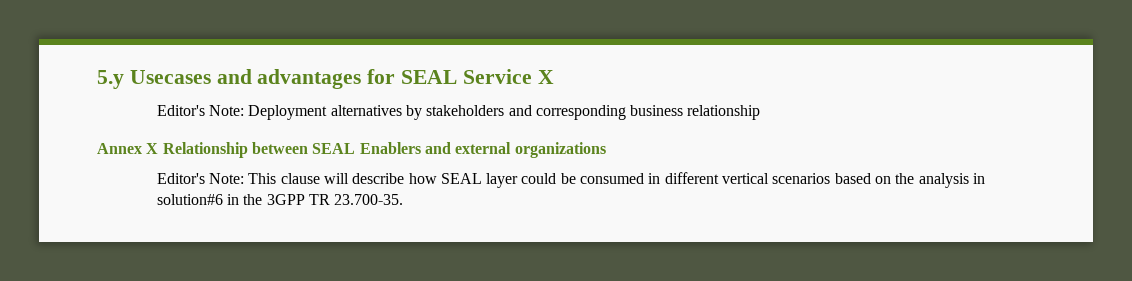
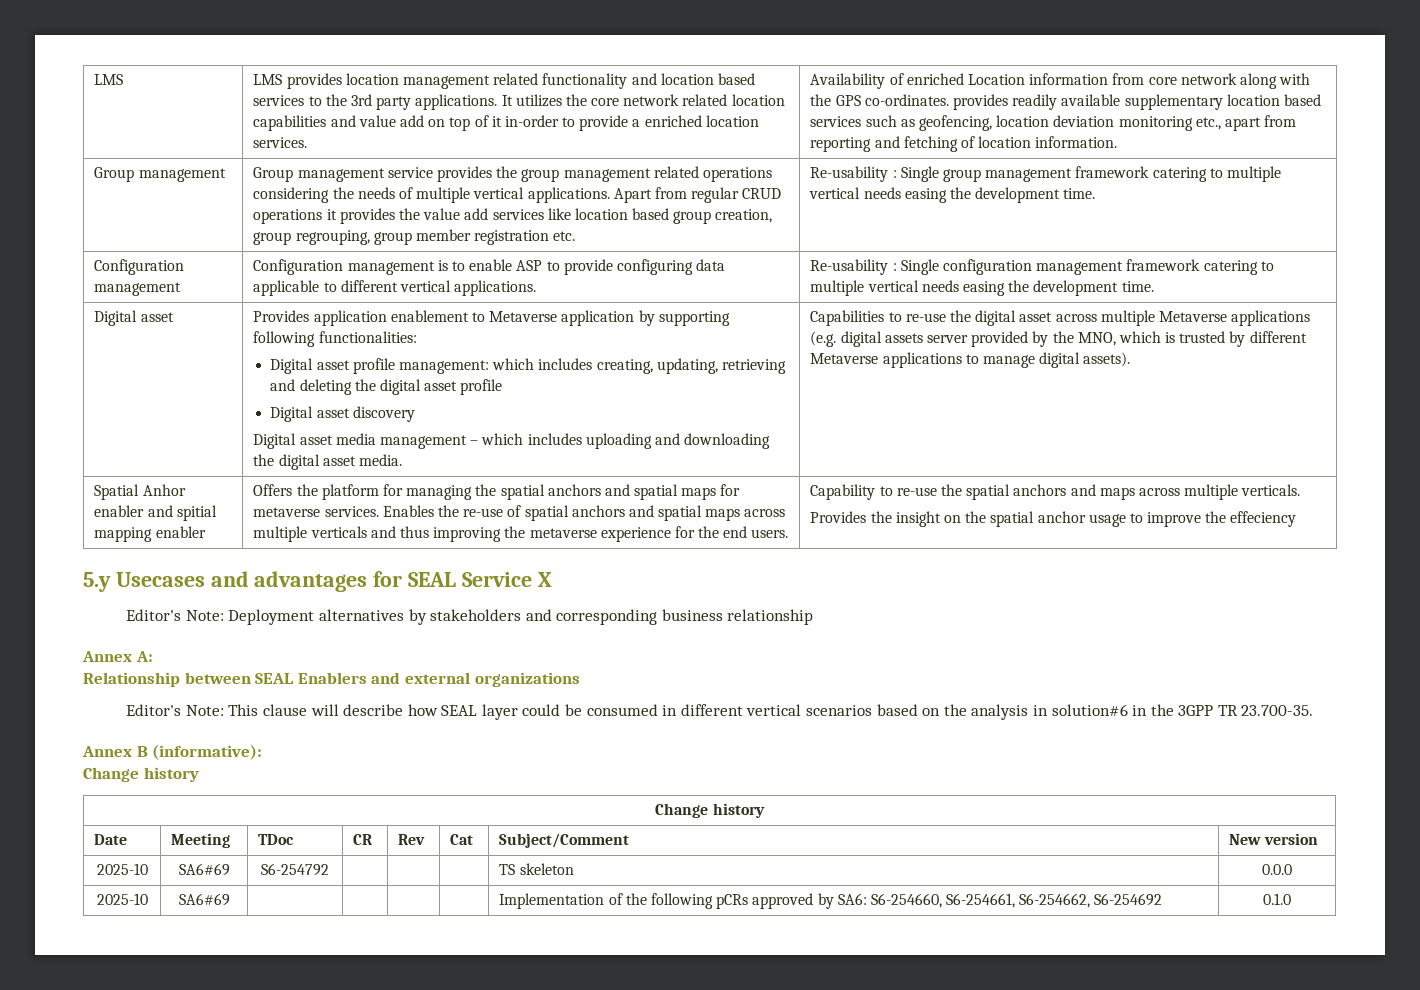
+ LMS | LMS provides location management related functionality and location based services to the 3rd party applications. It utilizes the core network related location capabilities and value add on top of it in-order to provide a enriched location services. | Availability of enriched Location information from core network along with the GPS co-ordinates. provides readily available supplementary location based services such as geofencing, location deviation monitoring etc., apart from reporting and fetching of location information.
+ Group management | Group management service provides the group management related operations considering the needs of multiple vertical applications. Apart from regular CRUD operations it provides the value add services like location based group creation, group regrouping, group member registration etc. | Re-usability : Single group management framework catering to multiple vertical needs easing the development time.
+ Configuration management | Configuration management is to enable ASP to provide configuring data applicable to different vertical applications. | Re-usability : Single configuration management framework catering to multiple vertical needs easing the development time.
+ Digital asset | Provides application enablement to Metaverse application by supporting following functionalities:
+ Digital asset profile management: which includes creating, updating, retrieving and deleting the digital asset profile
+ Digital asset discovery
+ Digital asset media management – which includes uploading and downloading the digital asset media. | Capabilities to re-use the digital asset across multiple Metaverse applications (e.g. digital assets server provided by the MNO, which is trusted by different Metaverse applications to manage digital assets).
+ Spatial Anhor enabler and spitial mapping enabler | Offers the platform for managing the spatial anchors and spatial maps for metaverse services. Enables the re-use of spatial anchors and spatial maps across multiple verticals and thus improving the metaverse experience for the end users. | Capability to re-use the spatial anchors and maps across multiple verticals.
+ Provides the insight on the spatial anchor usage to improve the effeciency
- Annex X Relationship between SEAL Enablers and external organizations
+ Annex A:
+ Relationship between SEAL Enablers and external organizations
+ Annex B (informative):
+ Change history
+ Change history
+ Date | Meeting | TDoc | CR | Rev | Cat | Subject/Comment | New version
+ 2025-10 | SA6#69 | S6-254792 | | | | TS skeleton | 0.0.0
+ 2025-10 | SA6#69 | | | | | Implementation of the following pCRs approved by SA6: S6-254660, S6-254661, S6-254662, S6-254692 | 0.1.0

